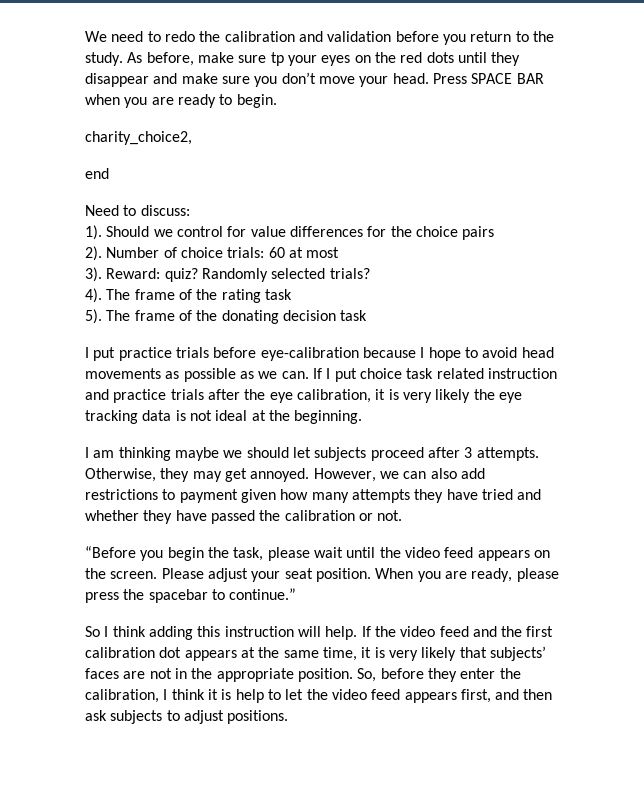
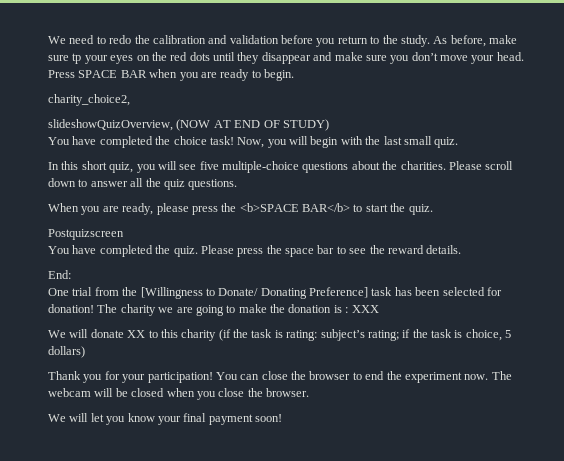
- end
- Need to discuss:
- 1). Should we control for value differences for the choice pairs
- 2). Number of choice trials: 60 at most
- 3). Reward: quiz? Randomly selected trials?
- 4). The frame of the rating task
- 5). The frame of the donating decision task
- I put practice trials before eye-calibration because I hope to avoid head movements as possible as we can. If I put choice task related instruction and practice trials after the eye calibration, it is very likely the eye tracking data is not ideal at the beginning.
- I am thinking maybe we should let subjects proceed after 3 attempts. Otherwise, they may get annoyed. However, we can also add restrictions to payment given how many attempts they have tried and whether they have passed the calibration or not.
- “Before you begin the task, please wait until the video feed appears on the screen. Please adjust your seat position. When you are ready, please press the spacebar to continue.”
- So I think adding this instruction will help. If the video feed and the first calibration dot appears at the same time, it is very likely that subjects’ faces are not in the appropriate position. So, before they enter the calibration, I think it is help to let the video feed appears first, and then ask subjects to adjust positions.
+ slideshowQuizOverview, (NOW AT END OF STUDY)
+ You have completed the choice task! Now, you will begin with the last small quiz.
+ In this short quiz, you will see five multiple-choice questions about the charities. Please scroll down to answer all the quiz questions.
+ When you are ready, please press the <b>SPACE BAR</b> to start the quiz.
+ Postquizscreen
+ You have completed the quiz. Please press the space bar to see the reward details.
+ End:
+ One trial from the [Willingness to Donate/ Donating Preference] task has been selected for donation! The charity we are going to make the donation is : XXX
+ We will donate XX to this charity (if the task is rating: subject’s rating; if the task is choice, 5 dollars)
+ Thank you for your participation! You can close the browser to end the experiment now. The webcam will be closed when you close the browser.
+ We will let you know your final payment soon!

